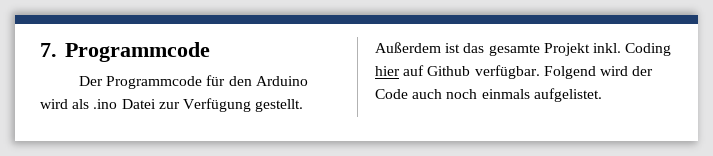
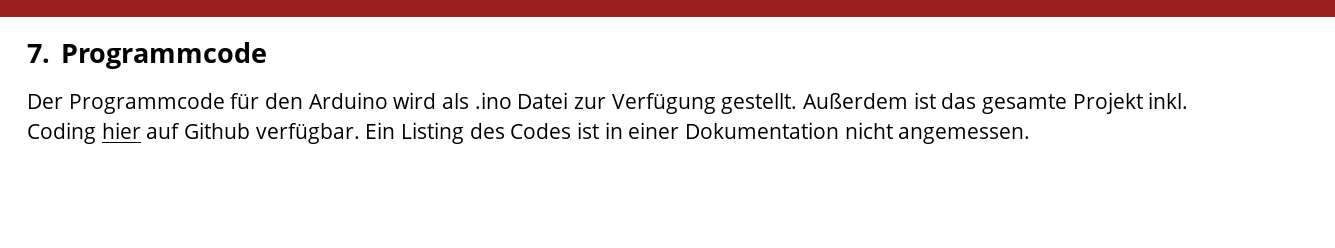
- Folgend wird der Code auch noch einmals aufgelistet.
+ Ein Listing des Codes ist in einer Dokumentation nicht angemessen.

